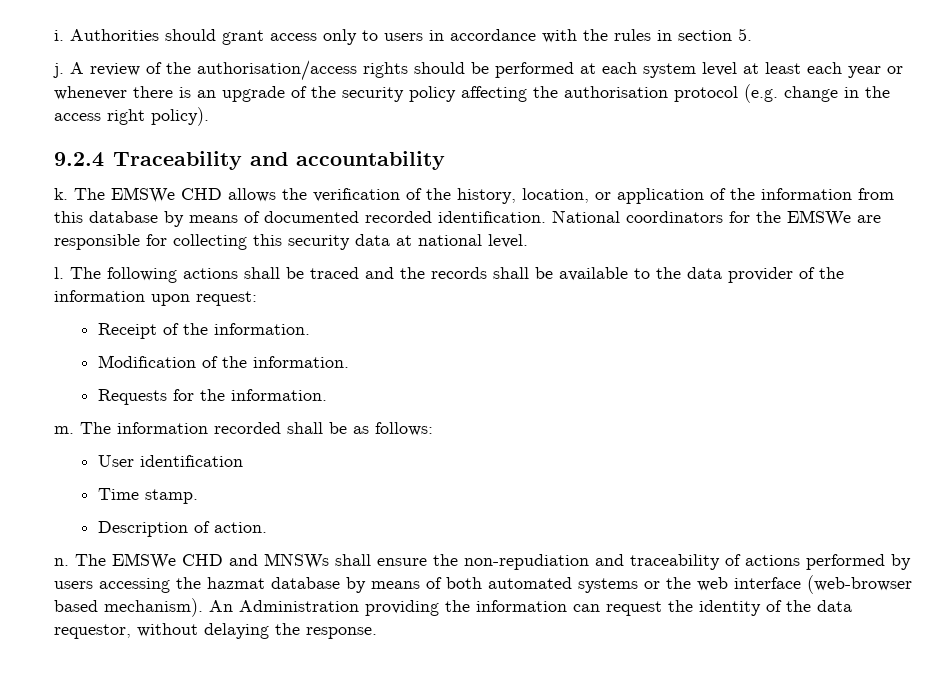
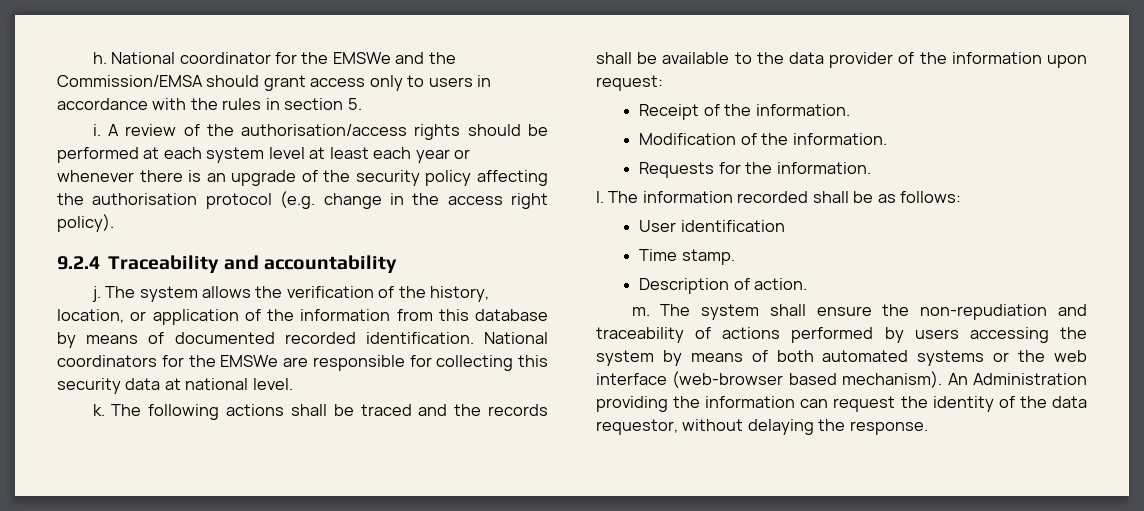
- i. Authorities should grant access only to users in accordance with the rules in section 5.
+ h. National coordinator for the EMSWe and the Commission/EMSA should grant access only to users in accordance with the rules in section 5.
- j.
+ i.
- k. The EMSWe CHD allows the verification of the history, location, or application of the information from this database by means of documented recorded identification.
+ j. The system allows the verification of the history, location, or application of the information from this database by means of documented recorded identification.
- l.
+ k.
- m.
+ l.
- n. The EMSWe CHD and MNSWs shall ensure the non-repudiation and traceability of actions performed by users accessing the hazmat database by means of both automated systems or the web interface (web-browser based mechanism).
+ m. The system shall ensure the non-repudiation and traceability of actions performed by users accessing the system by means of both automated systems or the web interface (web-browser based mechanism).

